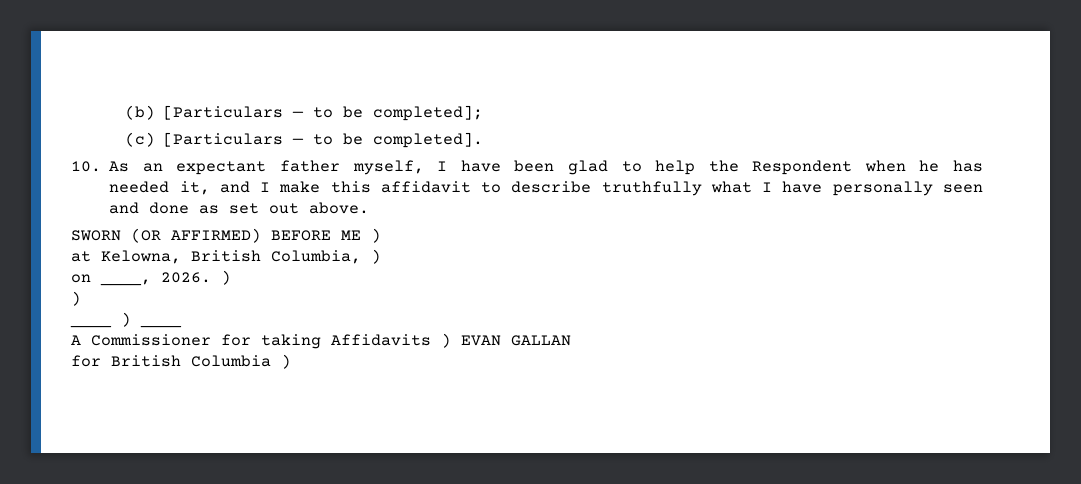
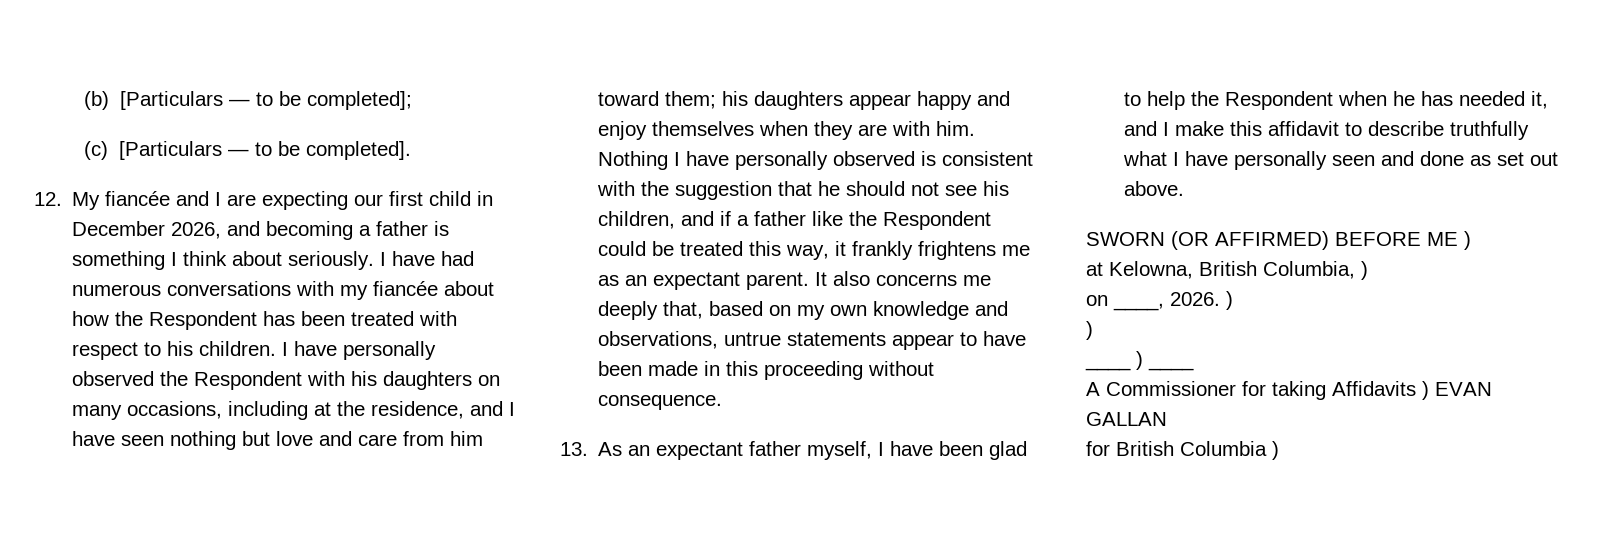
- 10. As an expectant father myself, I have been glad to help the Respondent when he has needed it, and I make this affidavit to describe truthfully what I have personally seen and done as set out above.
+ 12. My fiancée and I are expecting our first child in December 2026, and becoming a father is something I think about seriously. I have had numerous conversations with my fiancée about how the Respondent has been treated with respect to his children. I have personally observed the Respondent with his daughters on many occasions, including at the residence, and I have seen nothing but love and care from him toward them; his daughters appear happy and enjoy themselves when they are with him. Nothing I have personally observed is consistent with the suggestion that he should not see his children, and if a father like the Respondent could be treated this way, it frankly frightens me as an expectant parent. It also concerns me deeply that, based on my own knowledge and observations, untrue statements appear to have been made in this proceeding without consequence.
+ 13. As an expectant father myself, I have been glad to help the Respondent when he has needed it, and I make this affidavit to describe truthfully what I have personally seen and done as set out above.

